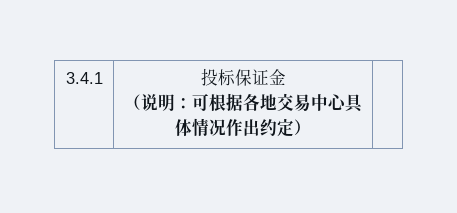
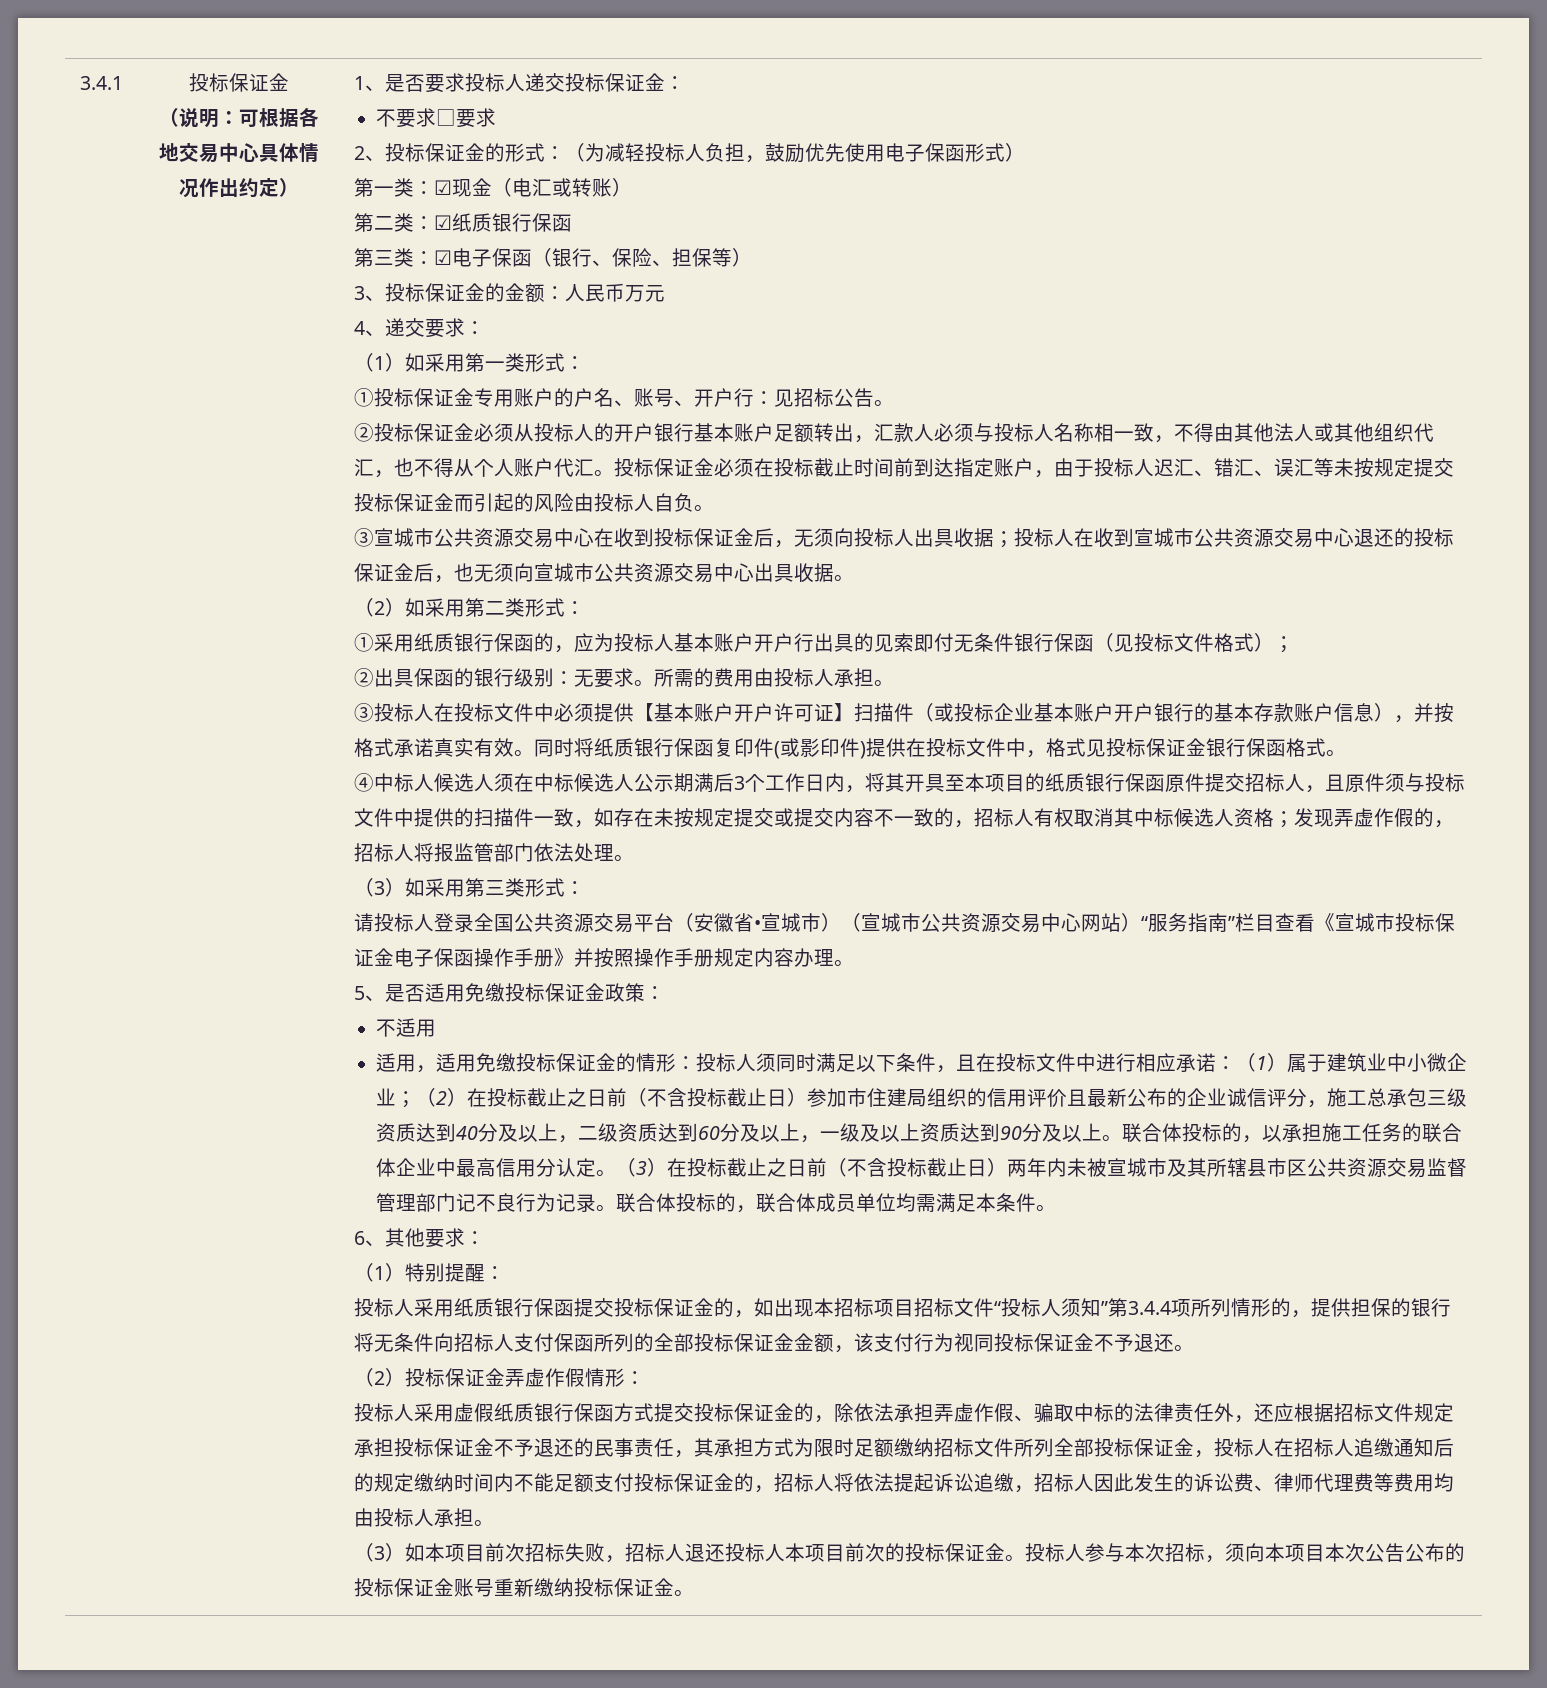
+ 1、是否要求投标人递交投标保证金：
+ 不要求□要求
+ 2、投标保证金的形式：（为减轻投标人负担，鼓励优先使用电子保函形式）
+ 第一类：☑现金（电汇或转账）
+ 第二类：☑纸质银行保函
+ 第三类：☑电子保函（银行、保险、担保等）
+ 3、投标保证金的金额：人民币万元
+ 4、递交要求：
+ （1）如采用第一类形式：
+ ①投标保证金专用账户的户名、账号、开户行：见招标公告。
+ ②投标保证金必须从投标人的开户银行基本账户足额转出，汇款人必须与投标人名称相一致，不得由其他法人或其他组织代汇，也不得从个人账户代汇。投标保证金必须在投标截止时间前到达指定账户，由于投标人迟汇、错汇、误汇等未按规定提交投标保证金而引起的风险由投标人自负。
+ ③宣城市公共资源交易中心在收到投标保证金后，无须向投标人出具收据；投标人在收到宣城市公共资源交易中心退还的投标保证金后，也无须向宣城市公共资源交易中心出具收据。
+ （2）如采用第二类形式：
+ ①采用纸质银行保函的，应为投标人基本账户开户行出具的见索即付无条件银行保函（见投标文件格式）；
+ ②出具保函的银行级别：无要求。所需的费用由投标人承担。
+ ③投标人在投标文件中必须提供【基本账户开户许可证】扫描件（或投标企业基本账户开户银行的基本存款账户信息），并按格式承诺真实有效。同时将纸质银行保函复印件(或影印件)提供在投标文件中，格式见投标保证金银行保函格式。
+ ④中标人候选人须在中标候选人公示期满后3个工作日内，将其开具至本项目的纸质银行保函原件提交招标人，且原件须与投标文件中提供的扫描件一致，如存在未按规定提交或提交内容不一致的，招标人有权取消其中标候选人资格；发现弄虚作假的，招标人将报监管部门依法处理。
+ （3）如采用第三类形式：
+ 请投标人登录全国公共资源交易平台（安徽省•宣城市）（宣城市公共资源交易中心网站）“服务指南”栏目查看《宣城市投标保证金电子保函操作手册》并按照操作手册规定内容办理。
+ 5、是否适用免缴投标保证金政策：
+ 不适用
+ 适用，适用免缴投标保证金的情形：投标人须同时满足以下条件，且在投标文件中进行相应承诺：（1）属于建筑业中小微企业；（2）在投标截止之日前（不含投标截止日）参加市住建局组织的信用评价且最新公布的企业诚信评分，施工总承包三级资质达到40分及以上，二级资质达到60分及以上，一级及以上资质达到90分及以上。联合体投标的，以承担施工任务的联合体企业中最高信用分认定。（3）在投标截止之日前（不含投标截止日）两年内未被宣城市及其所辖县市区公共资源交易监督管理部门记不良行为记录。联合体投标的，联合体成员单位均需满足本条件。
+ 6、其他要求：
+ （1）特别提醒：
+ 投标人采用纸质银行保函提交投标保证金的，如出现本招标项目招标文件“投标人须知”第3.4.4项所列情形的，提供担保的银行将无条件向招标人支付保函所列的全部投标保证金金额，该支付行为视同投标保证金不予退还。
+ （2）投标保证金弄虚作假情形：
+ 投标人采用虚假纸质银行保函方式提交投标保证金的，除依法承担弄虚作假、骗取中标的法律责任外，还应根据招标文件规定承担投标保证金不予退还的民事责任，其承担方式为限时足额缴纳招标文件所列全部投标保证金，投标人在招标人追缴通知后的规定缴纳时间内不能足额支付投标保证金的，招标人将依法提起诉讼追缴，招标人因此发生的诉讼费、律师代理费等费用均由投标人承担。
+ （3）如本项目前次招标失败，招标人退还投标人本项目前次的投标保证金。投标人参与本次招标，须向本项目本次公告公布的投标保证金账号重新缴纳投标保证金。

